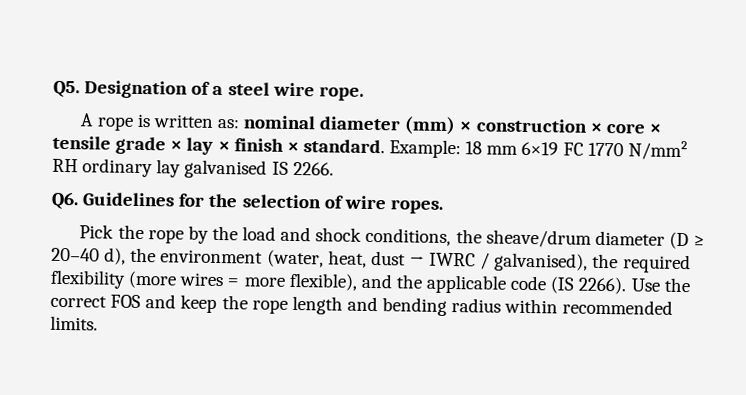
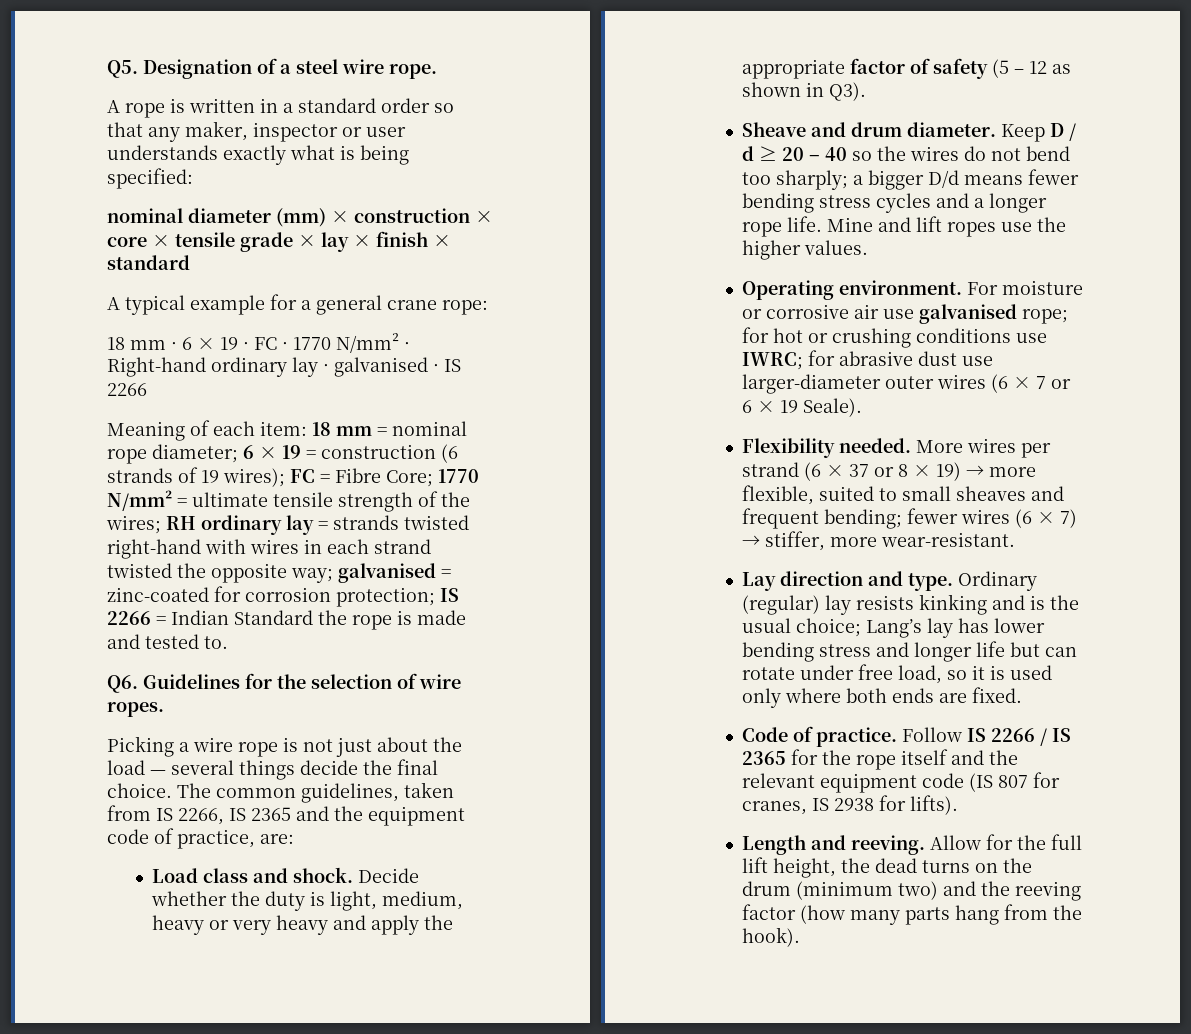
- A rope is written as: nominal diameter (mm) × construction × core × tensile grade × lay × finish × standard. Example: 18 mm 6×19 FC 1770 N/mm² RH ordinary lay galvanised IS 2266.
+ A rope is written in a standard order so that any maker, inspector or user understands exactly what is being specified:
+ nominal diameter (mm) × construction × core × tensile grade × lay × finish × standard
+ A typical example for a general crane rope:
+ 18 mm · 6 × 19 · FC · 1770 N/mm² · Right-hand ordinary lay · galvanised · IS 2266
+ Meaning of each item: 18 mm = nominal rope diameter; 6 × 19 = construction (6 strands of 19 wires); FC = Fibre Core; 1770 N/mm² = ultimate tensile strength of the wires; RH ordinary lay = strands twisted right-hand with wires in each strand twisted the opposite way; galvanised = zinc-coated for corrosion protection; IS 2266 = Indian Standard the rope is made and tested to.
- Pick the rope by the load and shock conditions, the sheave/drum diameter (D ≥ 20–40 d), the environment (water, heat, dust → IWRC / galvanised), the required flexibility (more wires = more flexible), and the applicable code (IS 2266). Use the correct FOS and keep the rope length and bending radius within recommended limits.
+ Picking a wire rope is not just about the load — several things decide the final choice. The common guidelines, taken from IS 2266, IS 2365 and the equipment code of practice, are:
+ Load class and shock. Decide whether the duty is light, medium, heavy or very heavy and apply the appropriate factor of safety (5 – 12 as shown in Q3).
+ Sheave and drum diameter. Keep D / d ≥ 20 – 40 so the wires do not bend too sharply; a bigger D/d means fewer bending stress cycles and a longer rope life. Mine and lift ropes use the higher values.
+ Operating environment. For moisture or corrosive air use galvanised rope; for hot or crushing conditions use IWRC; for abrasive dust use larger-diameter outer wires (6 × 7 or 6 × 19 Seale).
+ Flexibility needed. More wires per strand (6 × 37 or 8 × 19) → more flexible, suited to small sheaves and frequent bending; fewer wires (6 × 7) → stiffer, more wear-resistant.
+ Lay direction and type. Ordinary (regular) lay resists kinking and is the usual choice; Lang’s lay has lower bending stress and longer life but can rotate under free load, so it is used only where both ends are fixed.
+ Code of practice. Follow IS 2266 / IS 2365 for the rope itself and the relevant equipment code (IS 807 for cranes, IS 2938 for lifts).
+ Length and reeving. Allow for the full lift height, the dead turns on the drum (minimum two) and the reeving factor (how many parts hang from the hook).

